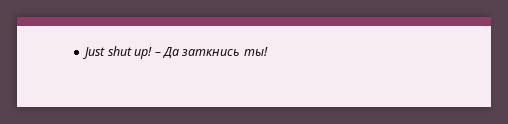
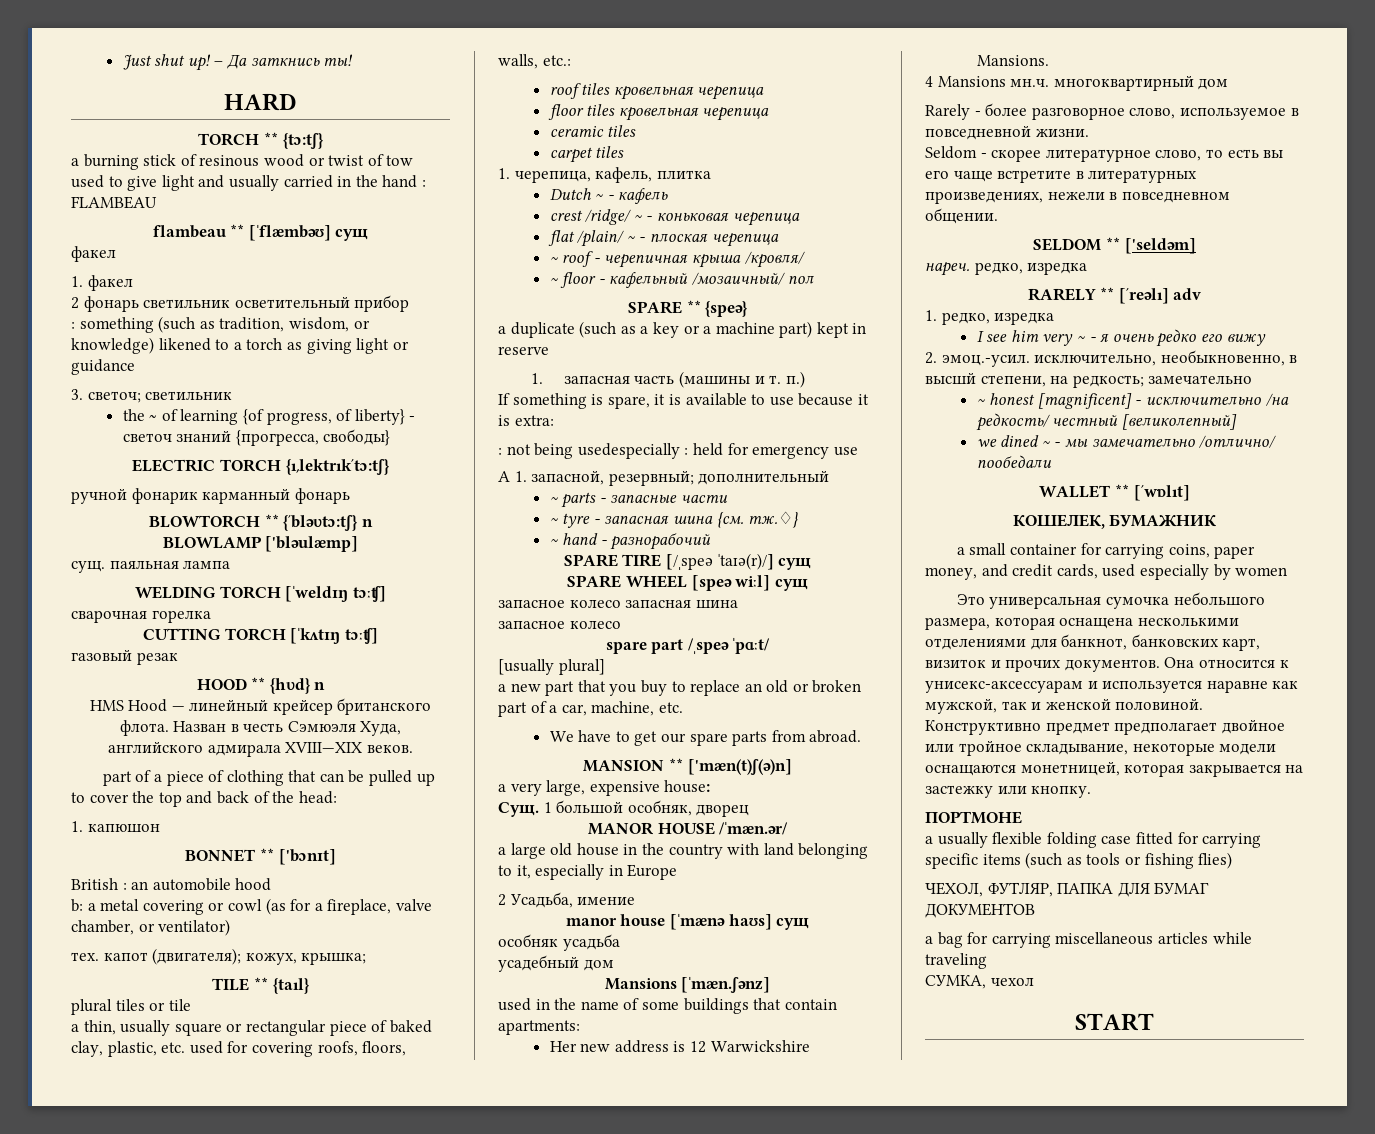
+ HARD
+ TORCH ** {tɔ:tʃ}
+ a burning stick of resinous wood or twist of tow used to give light and usually carried in the hand : FLAMBEAU
+ flambeau ** [ˈflæmbəʊ] сущ
+ факел
+ 1. факел
+ 2 фонарь светильник осветительный прибор
+ : something (such as tradition, wisdom, or knowledge) likened to a torch as giving light or guidance
+ 3. светоч; светильник
+ the ~ of learning {of progress, of liberty} - светоч знаний {прогресса, свободы}
+ ELECTRIC TORCH {ı͵lektrıkʹtɔ:tʃ}
+ ручной фонарик карманный фонарь
+ BLOWTORCH ** {ʹbləʋtɔ:tʃ} n
+ BLOWLAMP ['bləulæmp]
+ сущ. паяльная лампа
+ WELDING TORCH [ˈweldɪŋ tɔːʧ]
+ сварочная горелка
+ CUTTING TORCH [ˈkʌtɪŋ tɔːʧ]
+ газовый резак
+ HOOD ** {hʋd} n
+ HMS Hood — линейный крейсер британского флота. Назван в честь Сэмюэля Худа, английского адмирала XVIII—XIX веков.
+ part of a piece of clothing that can be pulled up to cover the top and back of the head:
+ 1. капюшон
+ BONNET ** ['bɔnɪt]
+ British : an automobile hood
+ b: a metal covering or cowl (as for a fireplace, valve chamber, or ventilator)
+ тех. капот (двигателя); кожух, крышка;
+ TILE ** {taıl}
+ plural tiles or tile
+ a thin, usually square or rectangular piece of baked clay, plastic, etc. used for covering roofs, floors, walls, etc.:
+ roof tiles кровельная черепица
+ floor tiles кровельная черепица
+ ceramic tiles
+ carpet tiles
+ 1. черепица, кафель, плитка
+ Dutch ~ - кафель
+ crest /ridge/ ~ - коньковая черепица
+ flat /plain/ ~ - плоская черепица
+ ~ roof - черепичная крыша /кровля/
+ ~ floor - кафельный /мозаичный/ пол
+ SPARE ** {speə}
+ a duplicate (such as a key or a machine part) kept in reserve
+ 1. запасная часть (машины и т. п.)
+ If something is spare, it is available to use because it is extra:
+ : not being usedespecially : held for emergency use
+ A 1. запасной, резервный; дополнительный
+ ~ parts - запасные части
+ ~ tyre - запасная шина {см. тж.♢}
+ ~ hand - разнорабочий
+ SPARE TIRE [/ˌspeə ˈtaɪə(r)/] сущ
+ SPARE WHEEL [speə wiːl] сущ
+ запасное колесо запасная шина
+ запасное колесо
+ spare part /ˌspeə ˈpɑːt/
+ [usually plural]
+ a new part that you buy to replace an old or broken part of a car, machine, etc.
+ We have to get our spare parts from abroad.
+ MANSION ** ['mæn(t)ʃ(ə)n]
+ a very large, expensive house:
+ Сущ. 1 большой особняк, дворец
+ MANOR HOUSE /ˈmæn.ər/
+ a large old house in the country with land belonging to it, especially in Europe
+ 2 Усадьба, имение
+ manor house [ˈmænə haʊs] сущ
+ особняк усадьба
+ усадебный дом
+ Mansions [ˈmæn.ʃənz]
+ used in the name of some buildings that contain apartments:
+ Her new address is 12 Warwickshire Mansions.
+ 4 Mansions мн.ч. многоквартирный дом
+ Rarely - более разговорное слово, используемое в повседневной жизни.
+ Seldom - скорее литературное слово, то есть вы его чаще встретите в литературных произведениях, нежели в повседневном общении.
+ SELDOM ** ['seldəm]
+ нареч. редко, изредка
+ RARELY ** [ʹreəlı] adv
+ 1. редко, изредка
+ I see him very ~ - я очень редко его вижу
+ 2. эмоц.-усил. исключительно, необыкновенно, в высшй степени, на редкость; замечательно
+ ~ honest [magnificent] - исключительно /на редкость/ честный [великолепный]
+ we dined ~ - мы замечательно /отлично/ пообедали
+ WALLET ** [ʹwɒlıt]
+ КОШЕЛЕК, БУМАЖНИК
+ a small container for carrying coins, paper money, and credit cards, used especially by women
+ Это универсальная сумочка небольшого размера, которая оснащена несколькими отделениями для банкнот, банковских карт, визиток и прочих документов. Она относится к унисекс-аксессуарам и используется наравне как мужской, так и женской половиной. Конструктивно предмет предполагает двойное или тройное складывание, некоторые модели оснащаются монетницей, которая закрывается на застежку или кнопку.
+ ПОРТМОНЕ
+ a usually flexible folding case fitted for carrying specific items (such as tools or fishing flies)
+ ЧЕХОЛ, ФУТЛЯР, ПАПКА ДЛЯ БУМАГ ДОКУМЕНТОВ
+ a bag for carrying miscellaneous articles while traveling
+ СУМКА, чехол
+ START

